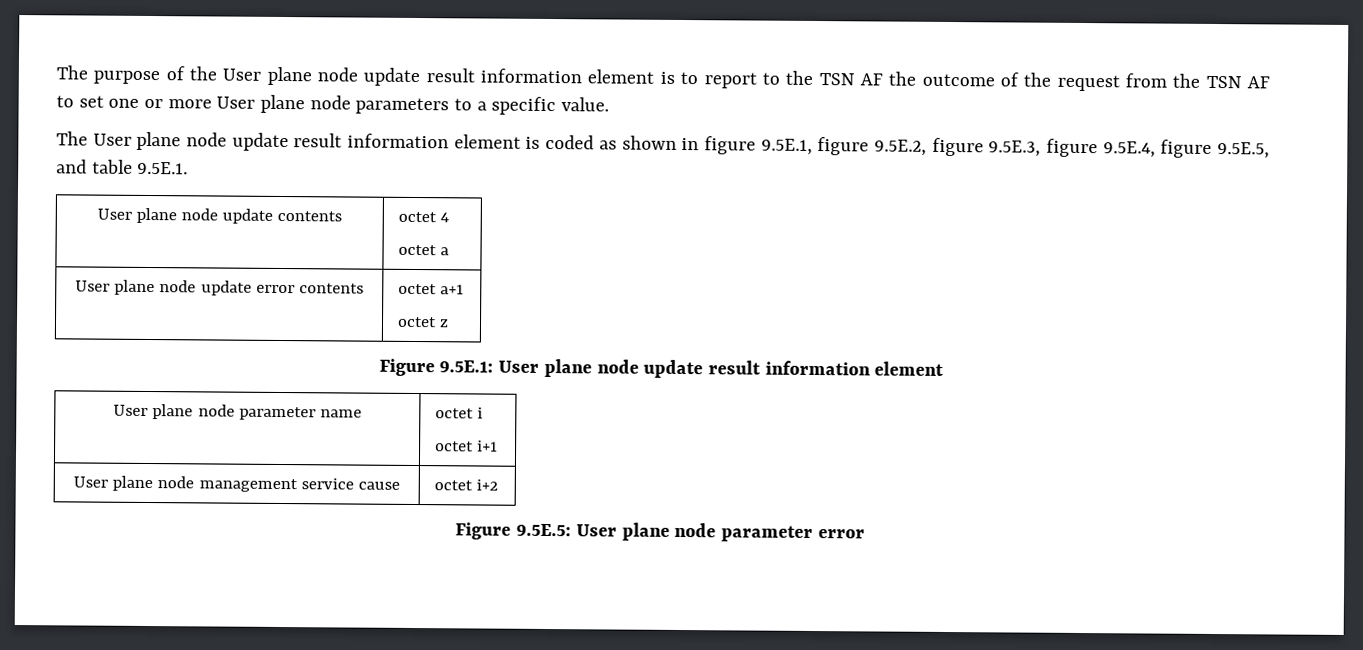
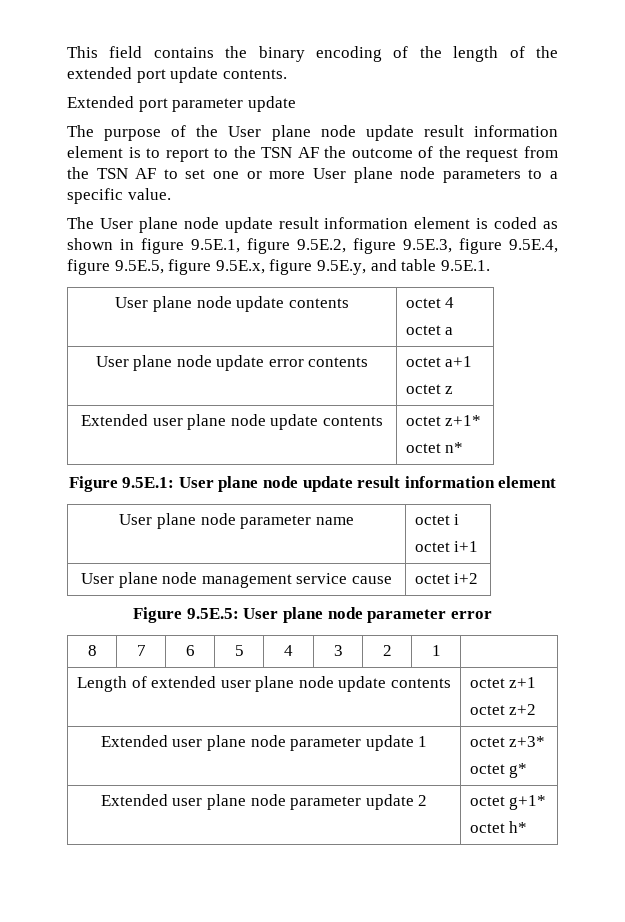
+ This field contains the binary encoding of the length of the extended port update contents.
+ Extended port parameter update
- The User plane node update result information element is coded as shown in figure 9.5E.1, figure 9.5E.2, figure 9.5E.3, figure 9.5E.4, figure 9.5E.5, and table 9.5E.1.
+ The User plane node update result information element is coded as shown in figure 9.5E.1, figure 9.5E.2, figure 9.5E.3, figure 9.5E.4, figure 9.5E.5, figure 9.5E.x, figure 9.5E.y, and table 9.5E.1.
+ Extended user plane node update contents | octet z+1*
+ octet n*
+ 8 | 7 | 6 | 5 | 4 | 3 | 2 | 1 |
+ Length of extended user plane node update contents | octet z+1
+ octet z+2
+ Extended user plane node parameter update 1 | octet z+3*
+ octet g*
+ Extended user plane node parameter update 2 | octet g+1*
+ octet h*

